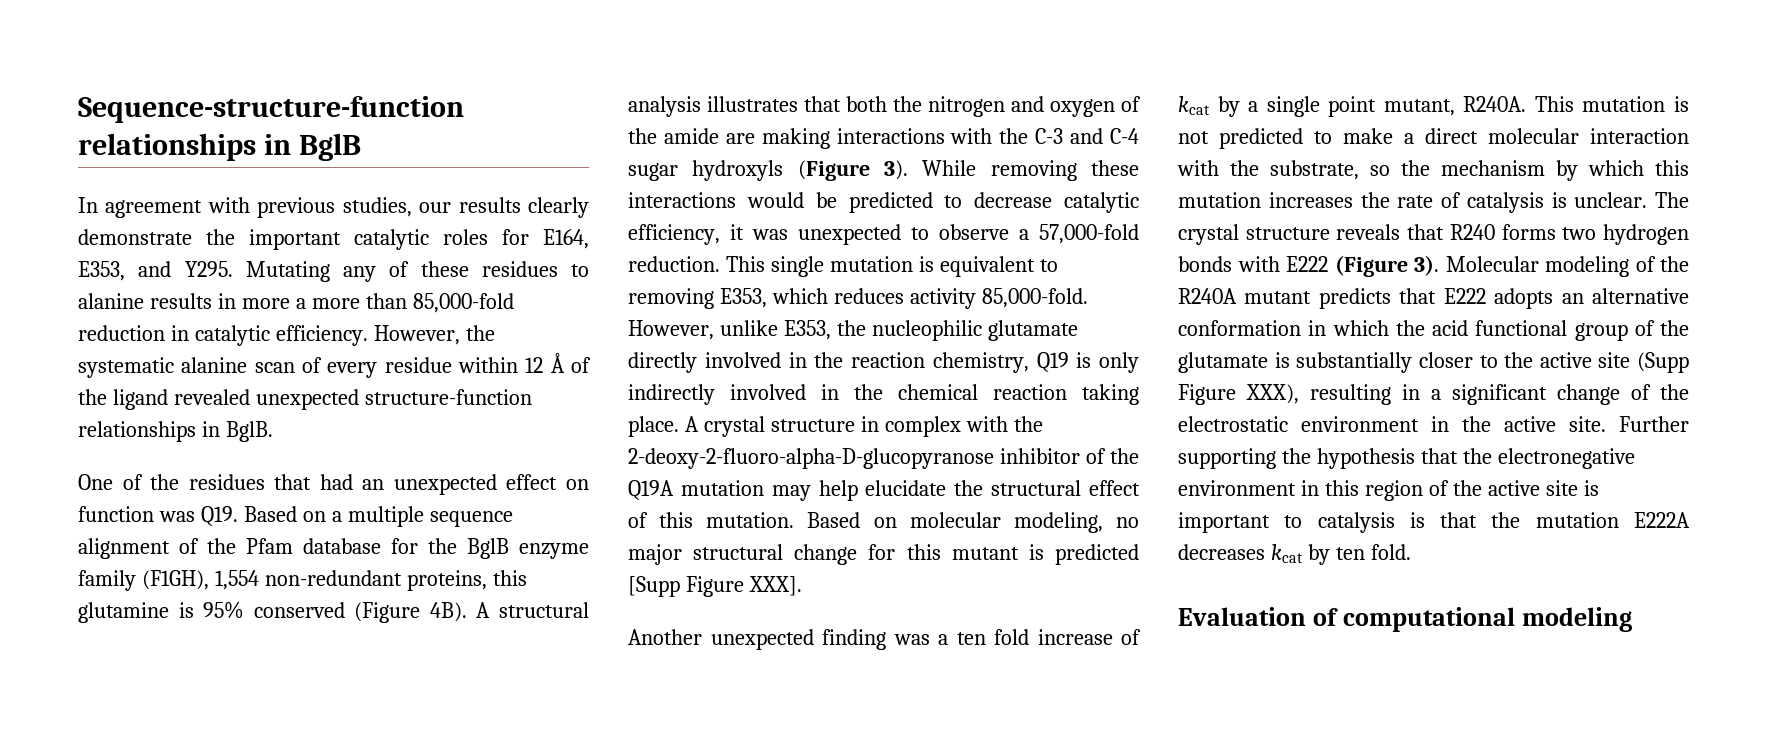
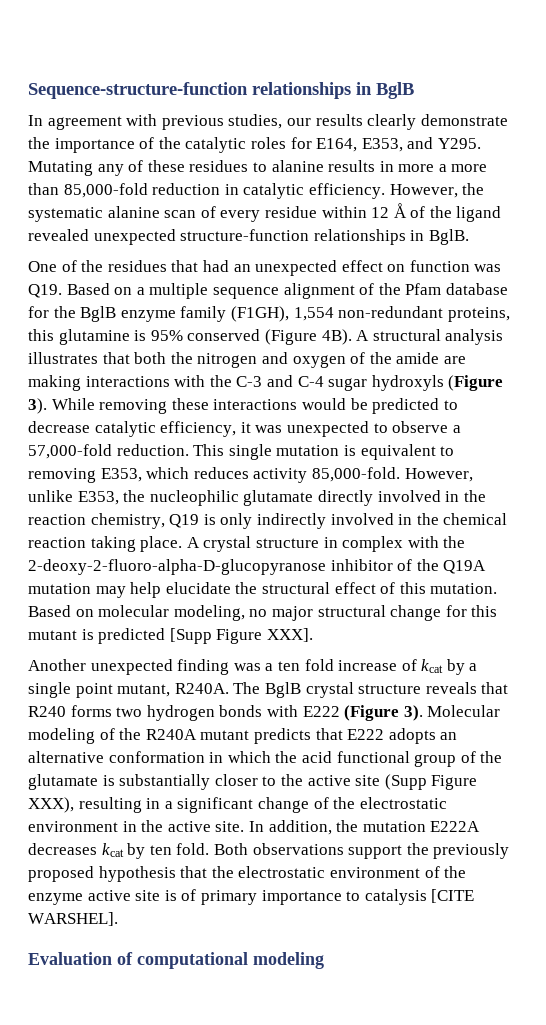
- In agreement with previous studies, our results clearly demonstrate the important catalytic roles for E164, E353, and Y295.
+ In agreement with previous studies, our results clearly demonstrate the importance of the catalytic roles for E164, E353, and Y295.
- This mutation is not predicted to make a direct molecular interaction with the substrate, so the mechanism by which this mutation increases the rate of catalysis is unclear. The crystal structure reveals that R240 forms two hydrogen bonds with E222 (Figure 3).
+ The BglB crystal structure reveals that R240 forms two hydrogen bonds with E222 (Figure 3).
- Further supporting the hypothesis that the electronegative environment in this region of the active site is important to catalysis is that the mutation E222A decreases kcat by ten fold.
+ In addition, the mutation E222A decreases kcat by ten fold. Both observations support the previously proposed hypothesis that the electrostatic environment of the enzyme active site is of primary importance to catalysis [CITE WARSHEL].

